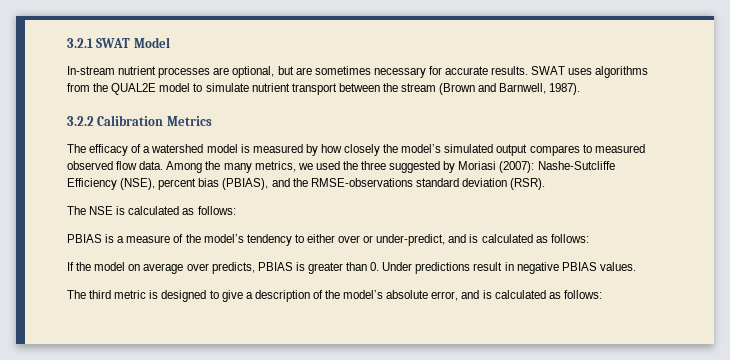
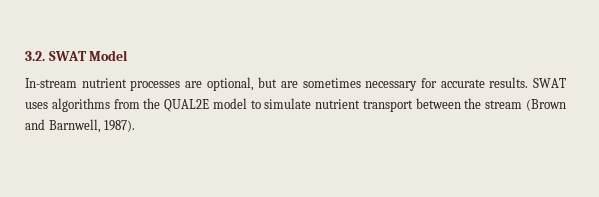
- 3.2.1 SWAT Model
+ 3.2. SWAT Model
- 3.2.2 Calibration Metrics
- The efficacy of a watershed model is measured by how closely the model’s simulated output compares to measured observed flow data. Among the many metrics, we used the three suggested by Moriasi (2007): Nashe-Sutcliffe Efficiency (NSE), percent bias (PBIAS), and the RMSE-observations standard deviation (RSR).
- The NSE is calculated as follows:
- PBIAS is a measure of the model’s tendency to either over or under-predict, and is calculated as follows:
- If the model on average over predicts, PBIAS is greater than 0. Under predictions result in negative PBIAS values.
- The third metric is designed to give a description of the model’s absolute error, and is calculated as follows:

